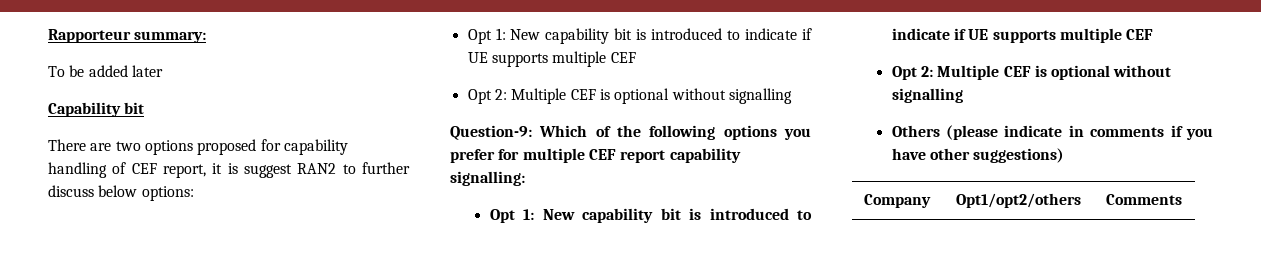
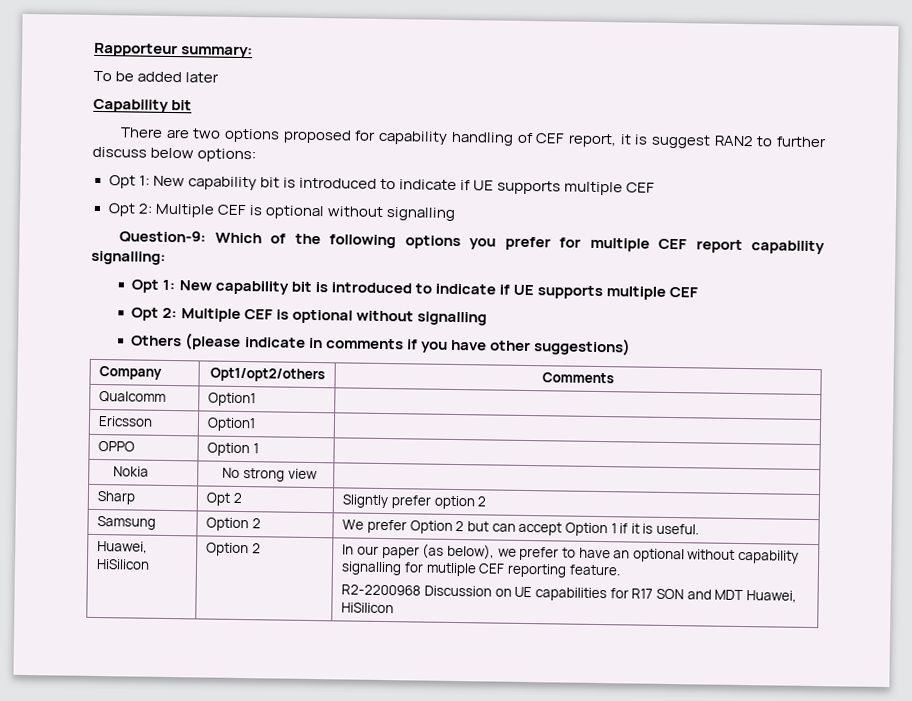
+ Qualcomm | Option1 |
+ Ericsson | Option1 |
+ OPPO | Option 1 |
+ Nokia | No strong view |
+ Sharp | Opt 2 | Sligntly prefer option 2
+ Samsung | Option 2 | We prefer Option 2 but can accept Option 1 if it is useful.
+ Huawei, HiSilicon | Option 2 | In our paper (as below), we prefer to have an optional without capability signalling for mutliple CEF reporting feature.
+ R2-2200968 Discussion on UE capabilities for R17 SON and MDT Huawei, HiSilicon

